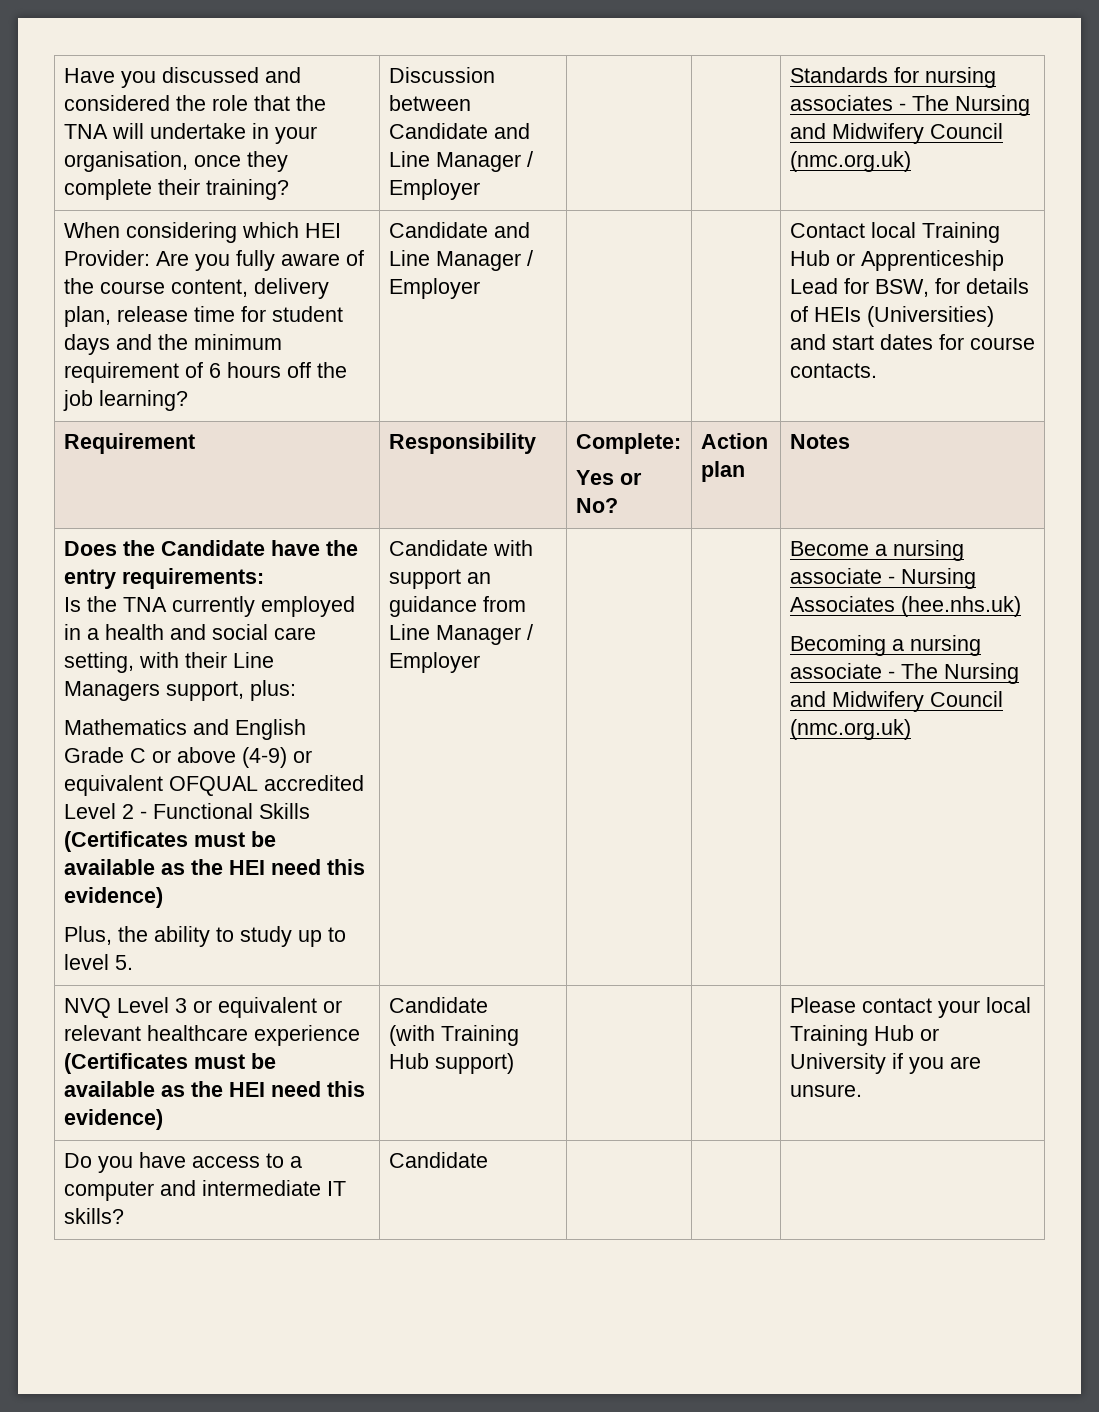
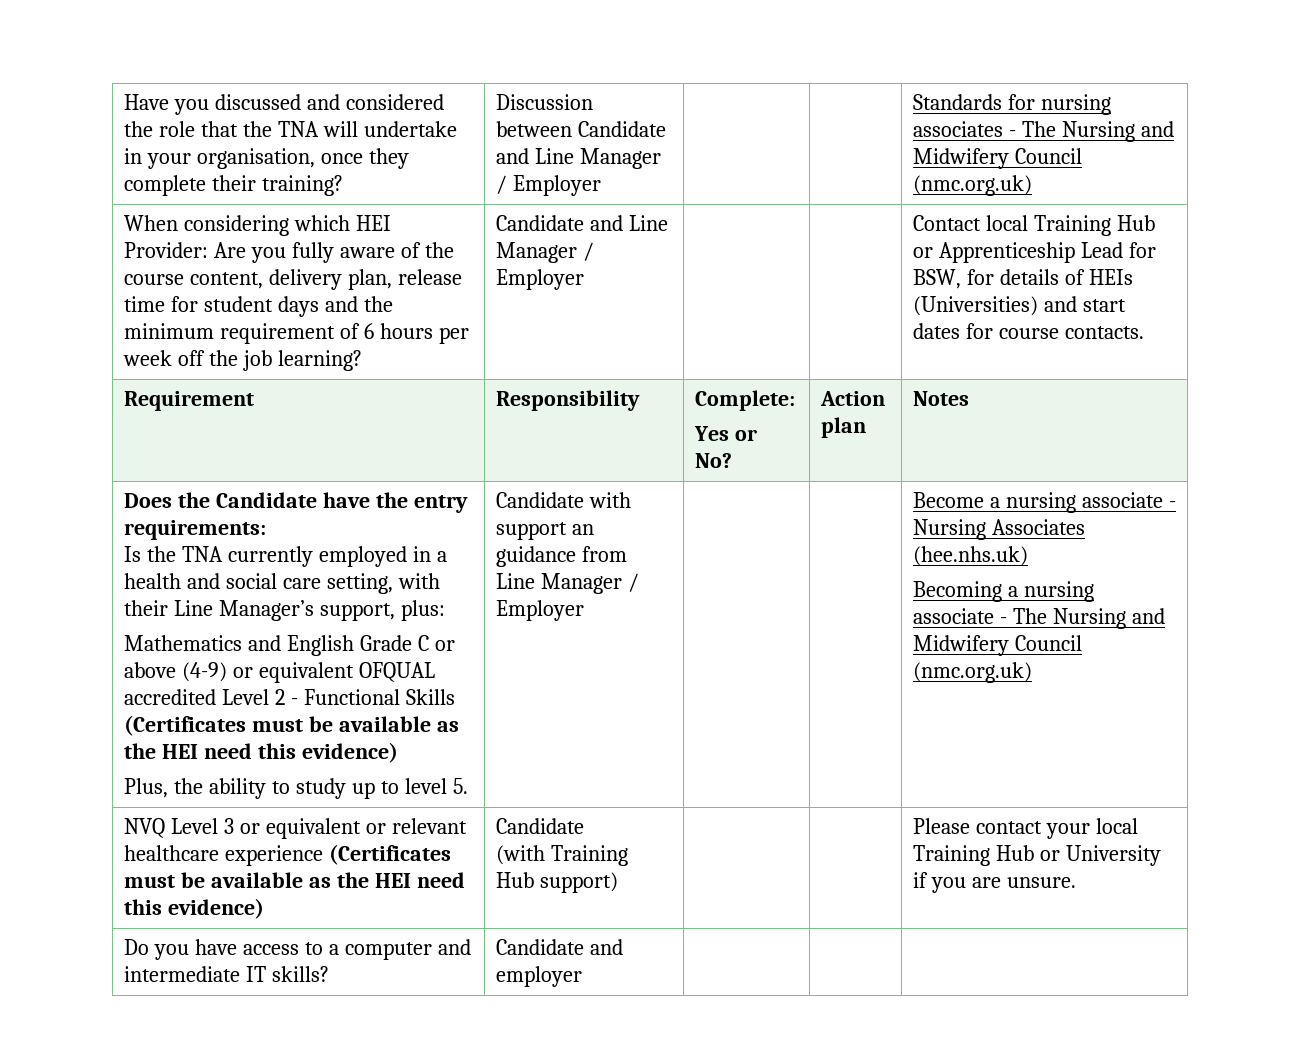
- When considering which HEI Provider: Are you fully aware of the course content, delivery plan, release time for student days and the minimum requirement of 6 hours off the job learning?
+ When considering which HEI Provider: Are you fully aware of the course content, delivery plan, release time for student days and the minimum requirement of 6 hours per week off the job learning?
- Is the TNA currently employed in a health and social care setting, with their Line Managers support, plus:
+ Is the TNA currently employed in a health and social care setting, with their Line Manager’s support, plus:
- Do you have access to a computer and intermediate IT skills? | Candidate | | |
+ Do you have access to a computer and intermediate IT skills? | Candidate and employer | | |

